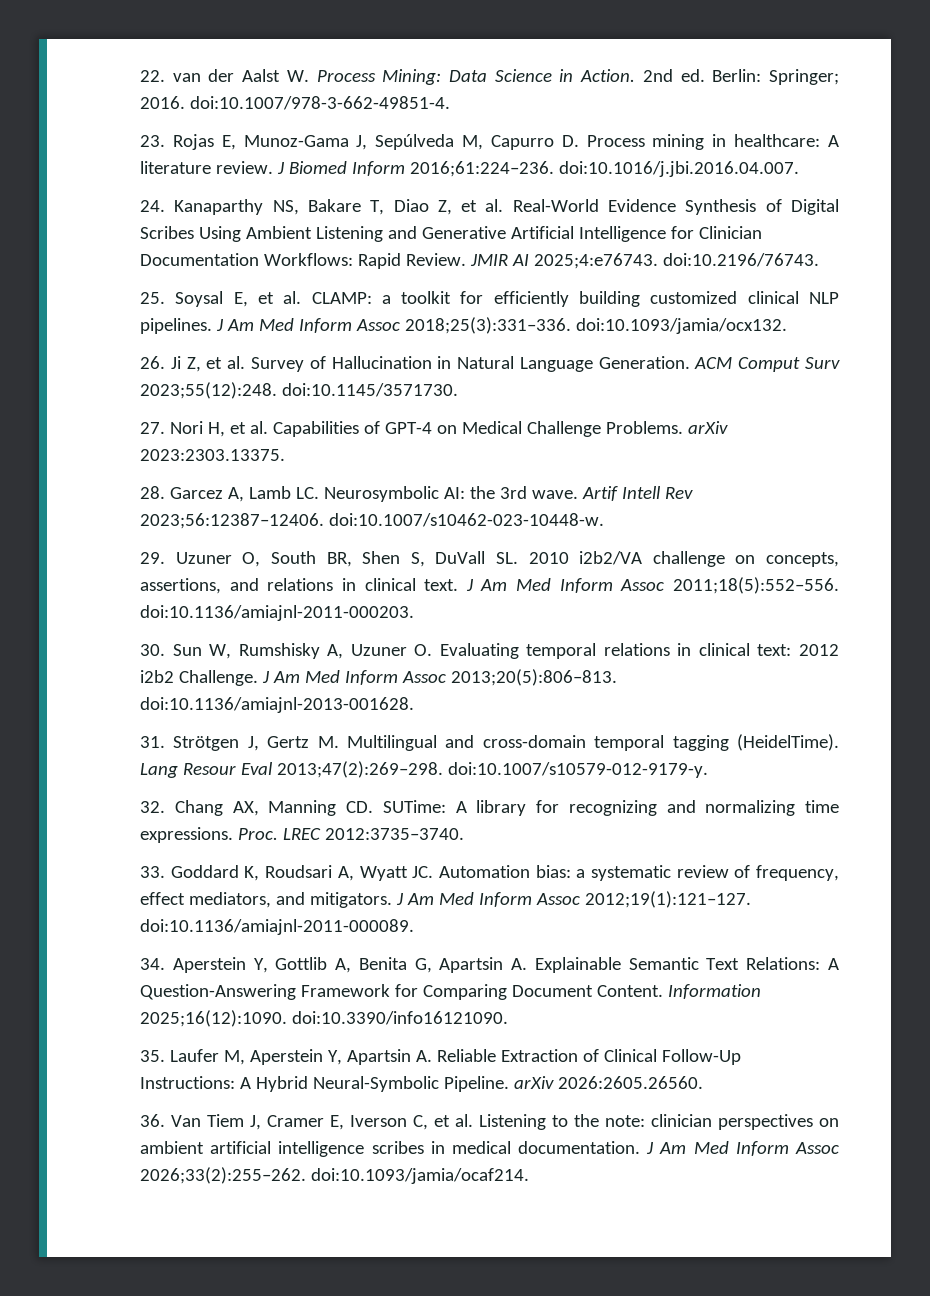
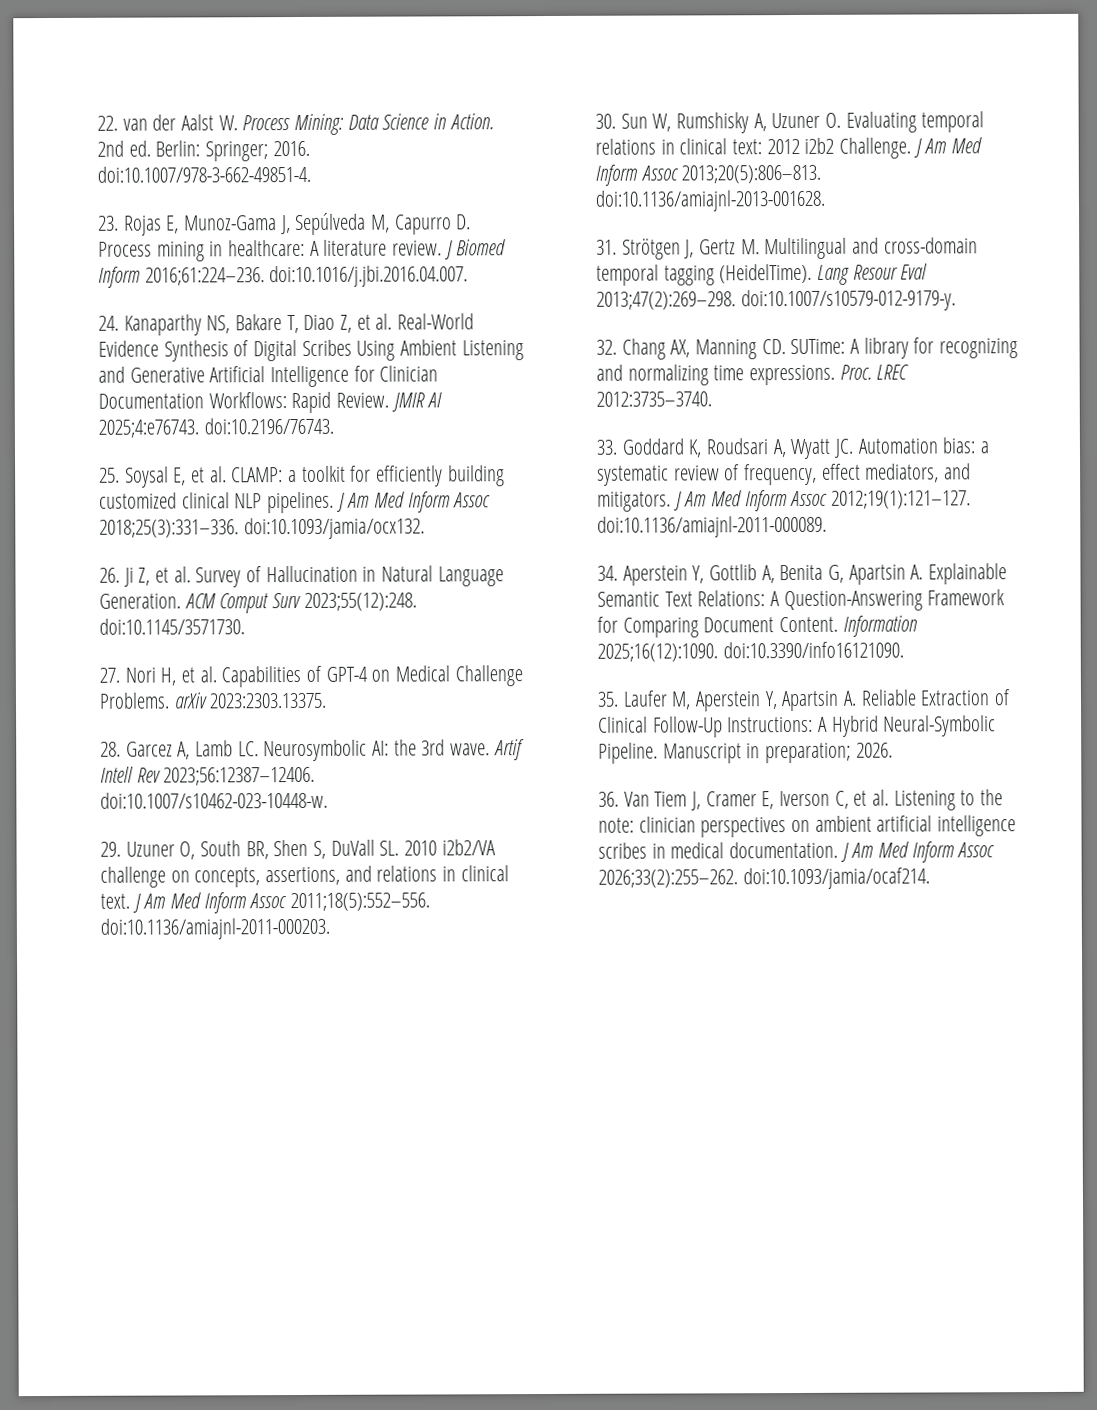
- 35. Laufer M, Aperstein Y, Apartsin A. Reliable Extraction of Clinical Follow-Up Instructions: A Hybrid Neural-Symbolic Pipeline. arXiv 2026:2605.26560.
+ 35. Laufer M, Aperstein Y, Apartsin A. Reliable Extraction of Clinical Follow-Up Instructions: A Hybrid Neural-Symbolic Pipeline. Manuscript in preparation; 2026.

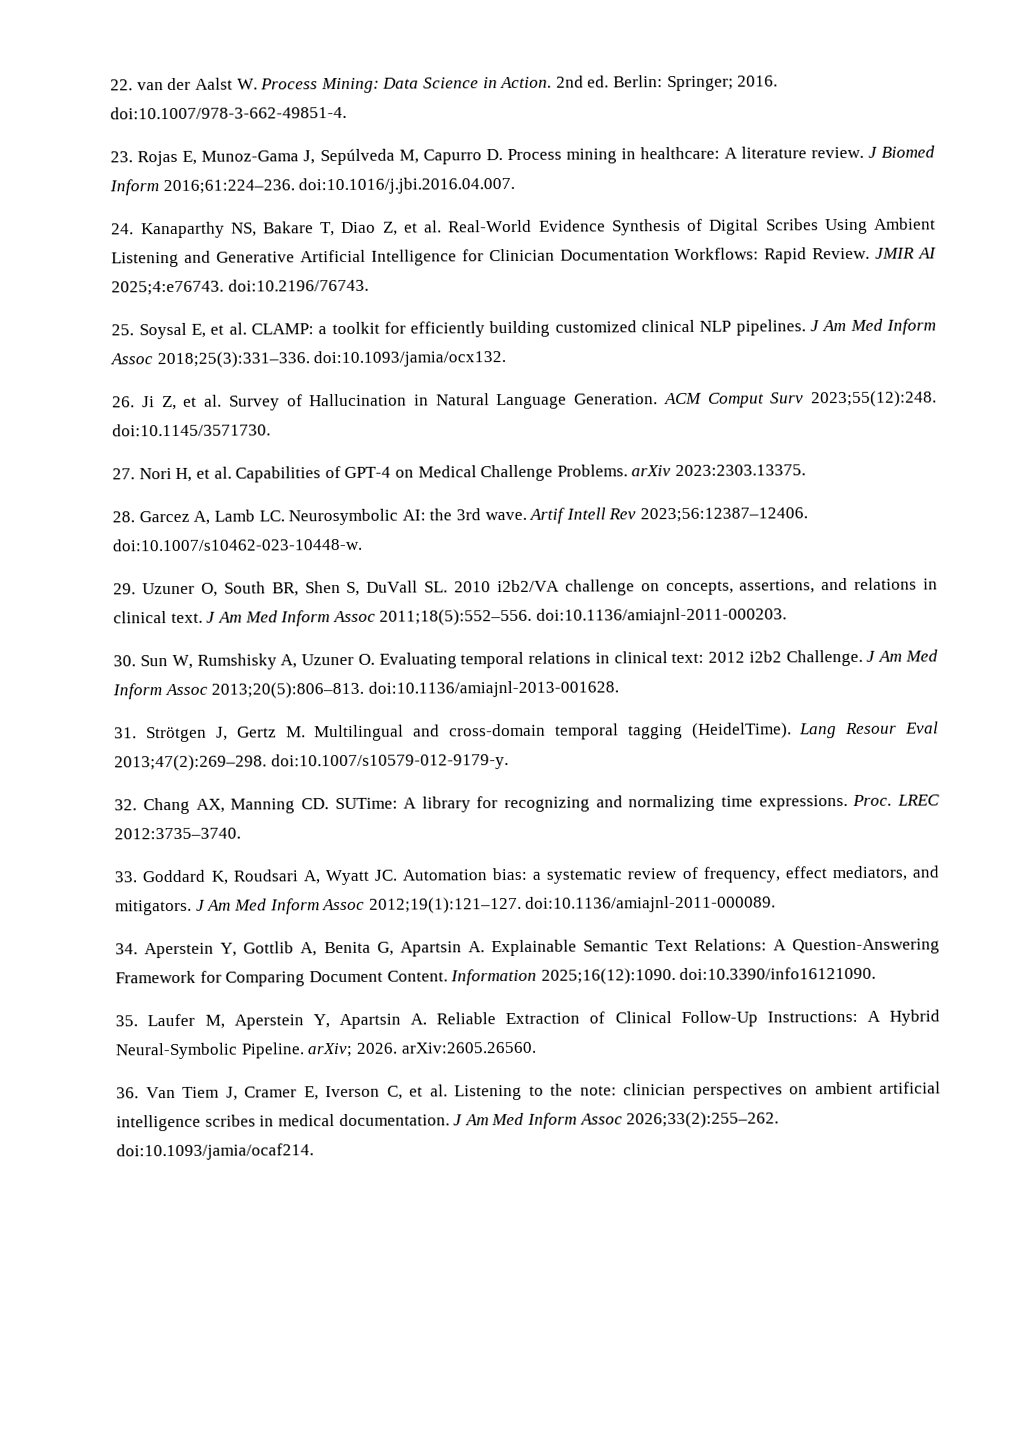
- 35. Laufer M, Aperstein Y, Apartsin A. Reliable Extraction of Clinical Follow-Up Instructions: A Hybrid Neural-Symbolic Pipeline. Manuscript in preparation; 2026.
+ 35. Laufer M, Aperstein Y, Apartsin A. Reliable Extraction of Clinical Follow-Up Instructions: A Hybrid Neural-Symbolic Pipeline. arXiv; 2026. arXiv:2605.26560.

